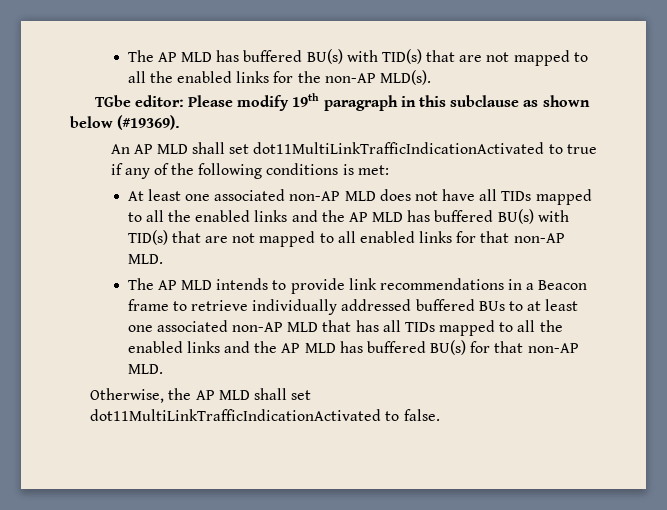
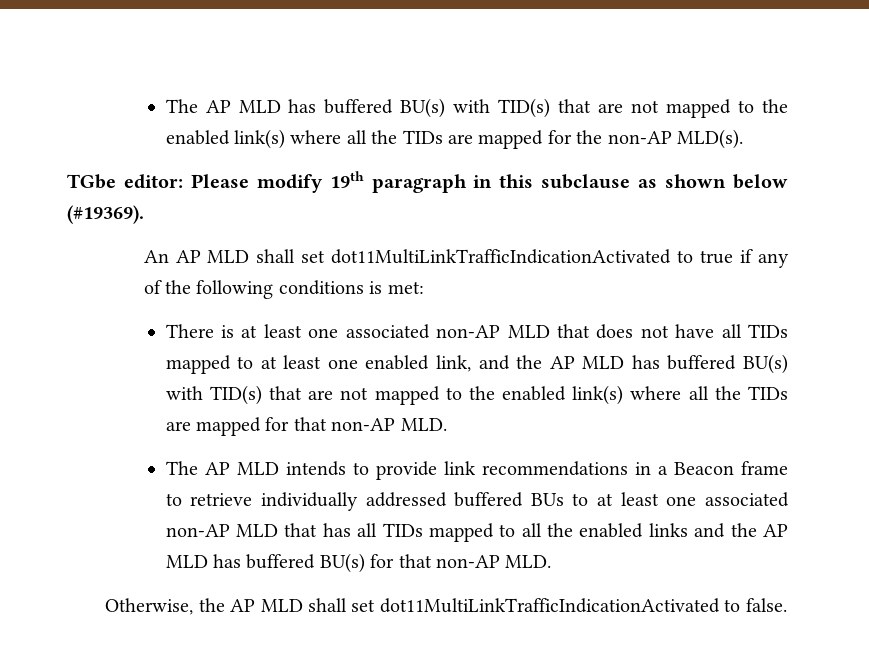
- The AP MLD has buffered BU(s) with TID(s) that are not mapped to all the enabled links for the non-AP MLD(s).
+ The AP MLD has buffered BU(s) with TID(s) that are not mapped to the enabled link(s) where all the TIDs are mapped for the non-AP MLD(s).
- At least one associated non-AP MLD does not have all TIDs mapped to all the enabled links and the AP MLD has buffered BU(s) with TID(s) that are not mapped to all enabled links for that non-AP MLD.
+ There is at least one associated non-AP MLD that does not have all TIDs mapped to at least one enabled link, and the AP MLD has buffered BU(s) with TID(s) that are not mapped to the enabled link(s) where all the TIDs are mapped for that non-AP MLD.

